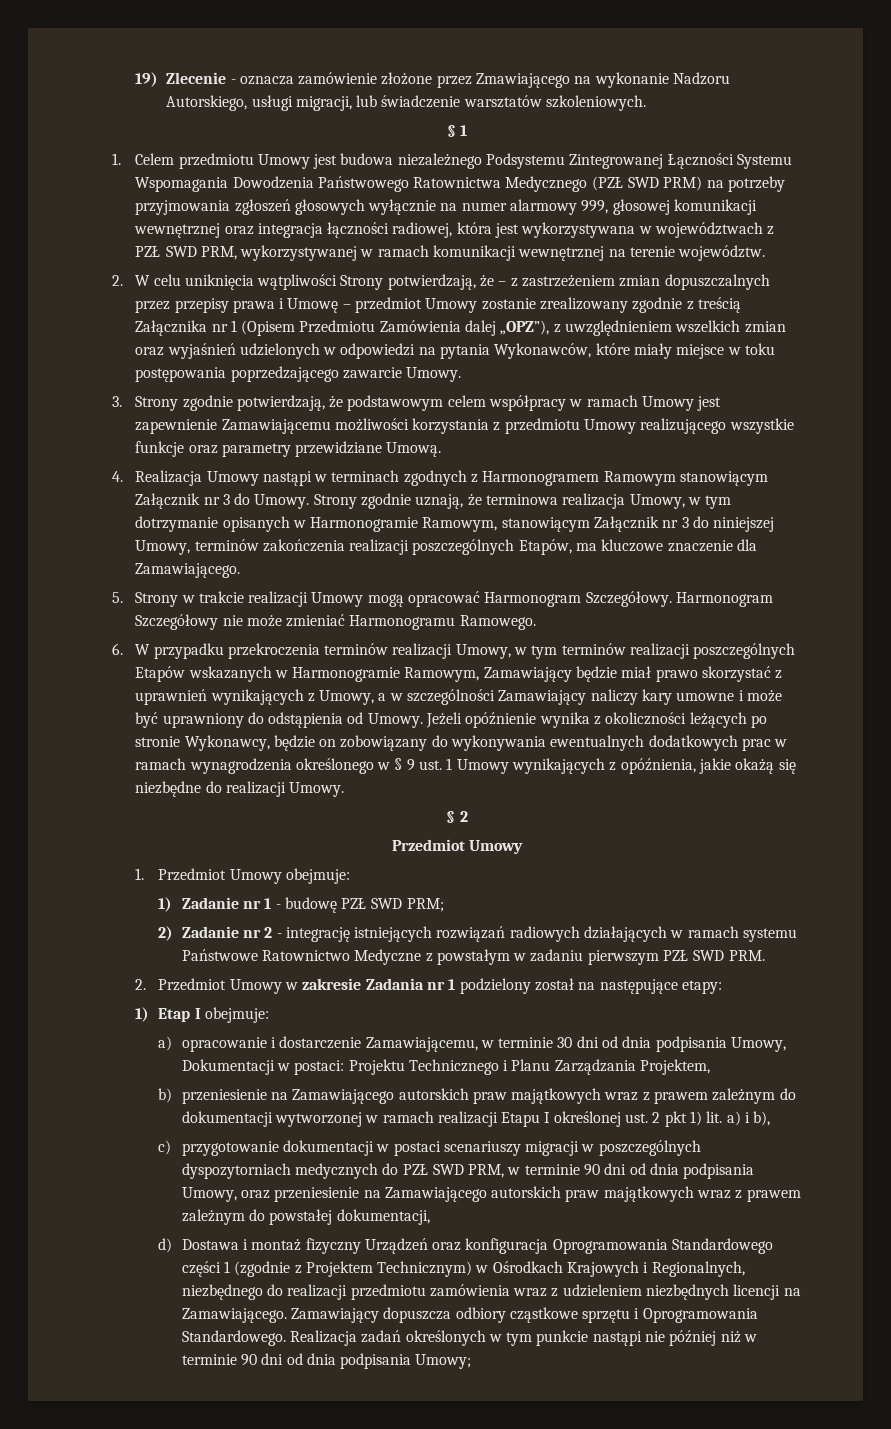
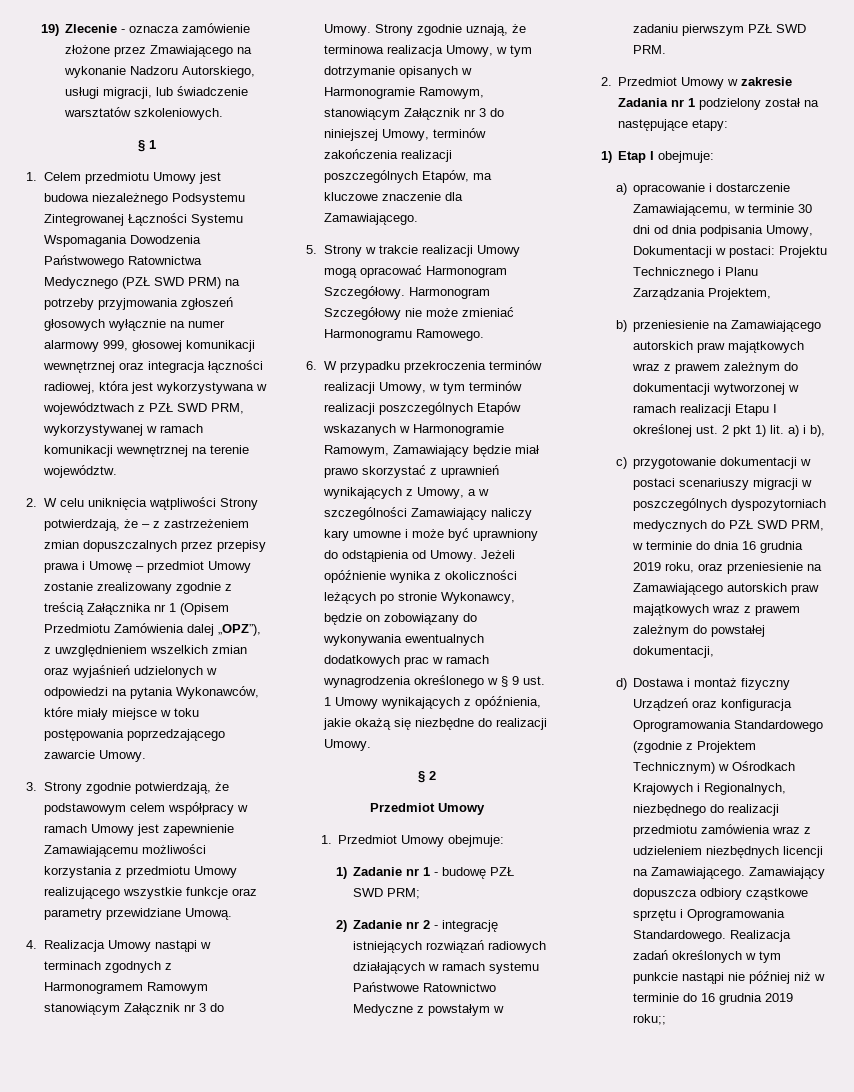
- c) przygotowanie dokumentacji w postaci scenariuszy migracji w poszczególnych dyspozytorniach medycznych do PZŁ SWD PRM, w terminie 90 dni od dnia podpisania Umowy, oraz przeniesienie na Zamawiającego autorskich praw majątkowych wraz z prawem zależnym do powstałej dokumentacji,
+ c) przygotowanie dokumentacji w postaci scenariuszy migracji w poszczególnych dyspozytorniach medycznych do PZŁ SWD PRM, w terminie do dnia 16 grudnia 2019 roku, oraz przeniesienie na Zamawiającego autorskich praw majątkowych wraz z prawem zależnym do powstałej dokumentacji,
- d) Dostawa i montaż fizyczny Urządzeń oraz konfiguracja Oprogramowania Standardowego części 1 (zgodnie z Projektem Technicznym) w Ośrodkach Krajowych i Regionalnych, niezbędnego do realizacji przedmiotu zamówienia wraz z udzieleniem niezbędnych licencji na Zamawiającego.
+ d) Dostawa i montaż fizyczny Urządzeń oraz konfiguracja Oprogramowania Standardowego (zgodnie z Projektem Technicznym) w Ośrodkach Krajowych i Regionalnych, niezbędnego do realizacji przedmiotu zamówienia wraz z udzieleniem niezbędnych licencji na Zamawiającego.
- Realizacja zadań określonych w tym punkcie nastąpi nie później niż w terminie 90 dni od dnia podpisania Umowy;
+ Realizacja zadań określonych w tym punkcie nastąpi nie później niż w terminie do 16 grudnia 2019 roku;;

